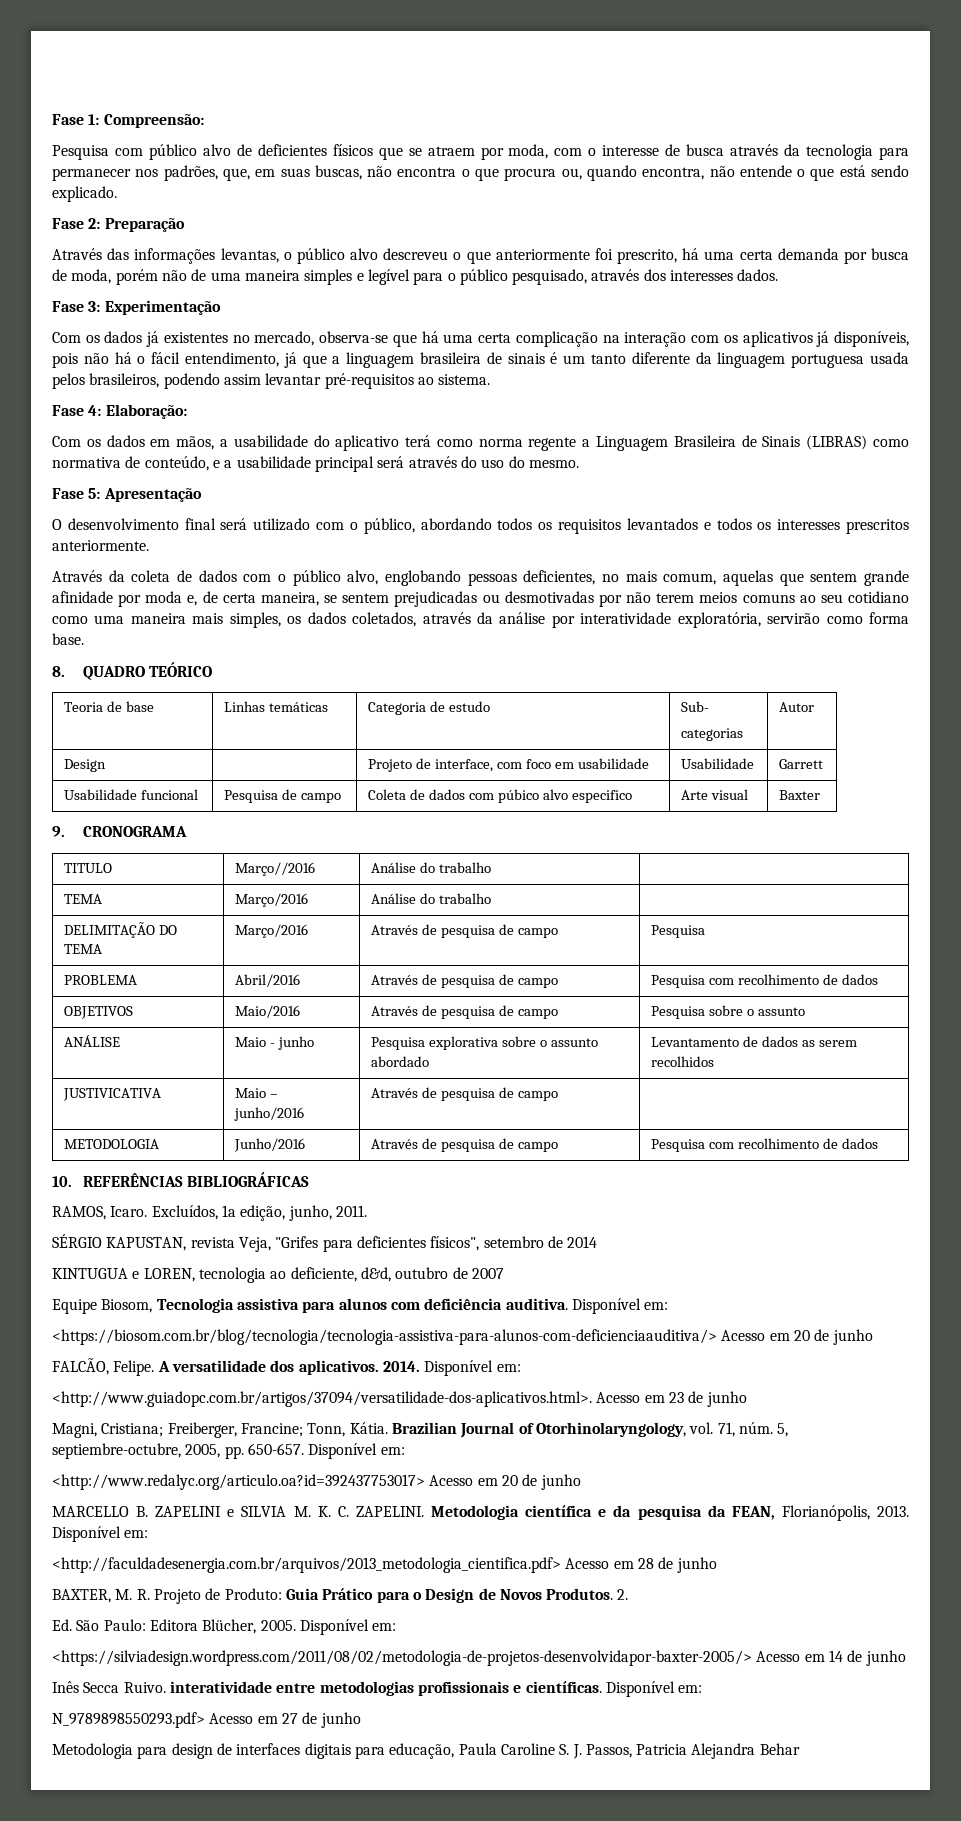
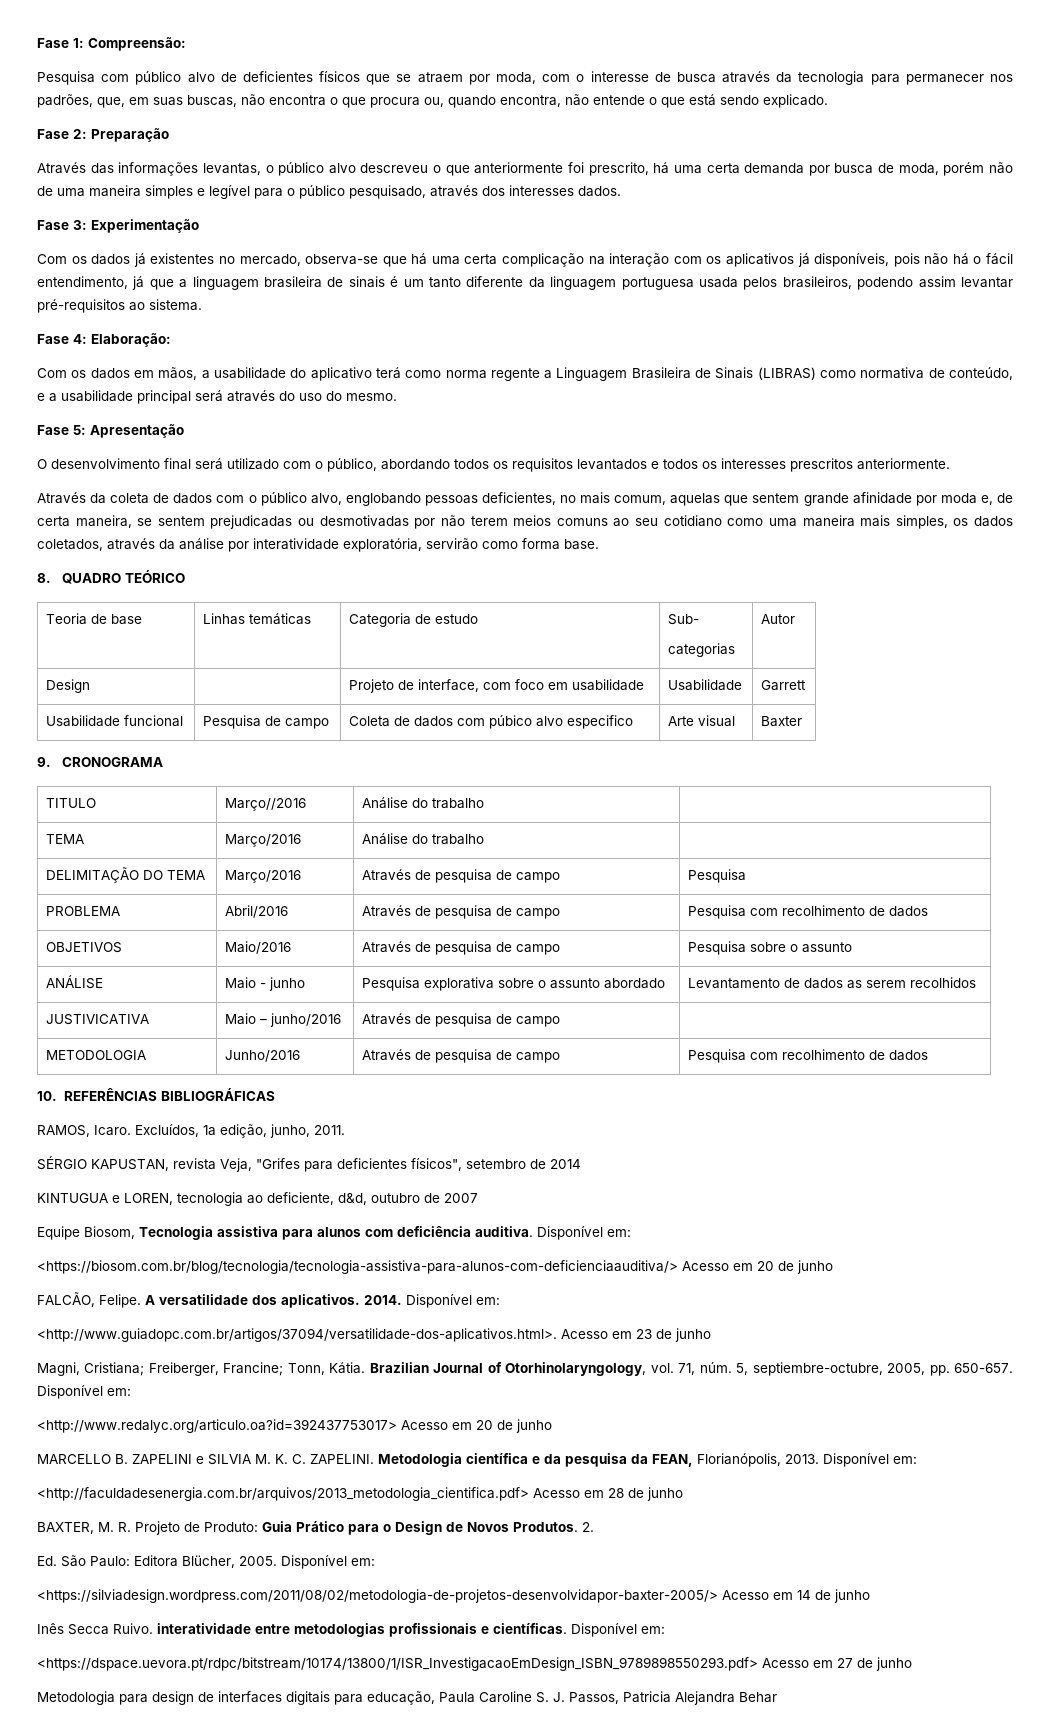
- N_9789898550293.pdf> Acesso em 27 de junho
+ <https://dspace.uevora.pt/rdpc/bitstream/10174/13800/1/ISR_InvestigacaoEmDesign_ISBN_9789898550293.pdf> Acesso em 27 de junho

